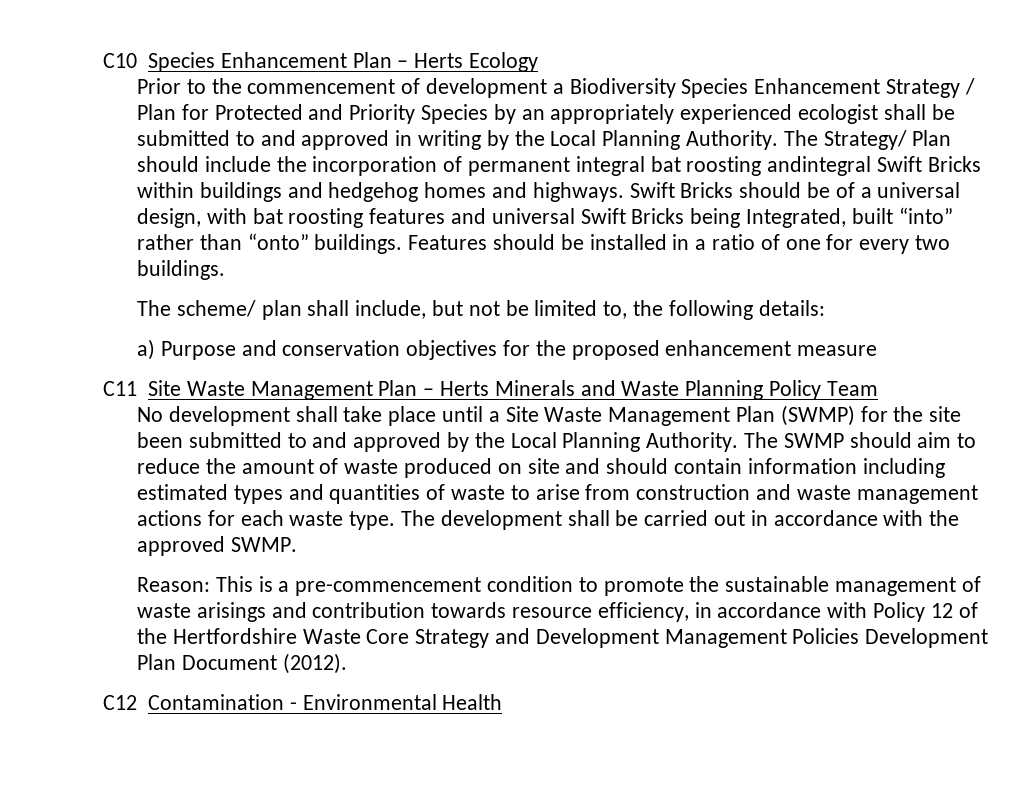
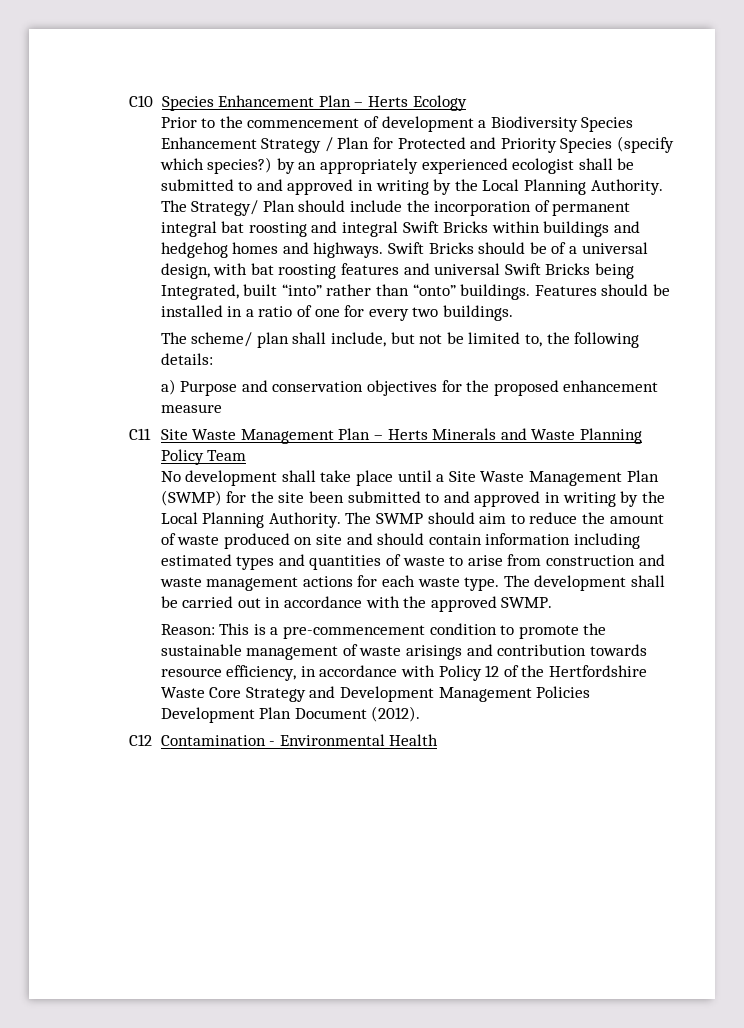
- Prior to the commencement of development a Biodiversity Species Enhancement Strategy / Plan for Protected and Priority Species by an appropriately experienced ecologist shall be submitted to and approved in writing by the Local Planning Authority.
+ Prior to the commencement of development a Biodiversity Species Enhancement Strategy / Plan for Protected and Priority Species (specify which species?) by an appropriately experienced ecologist shall be submitted to and approved in writing by the Local Planning Authority.
- The Strategy/ Plan should include the incorporation of permanent integral bat roosting andintegral Swift Bricks within buildings and hedgehog homes and highways.
+ The Strategy/ Plan should include the incorporation of permanent integral bat roosting and integral Swift Bricks within buildings and hedgehog homes and highways.
- No development shall take place until a Site Waste Management Plan (SWMP) for the site been submitted to and approved by the Local Planning Authority.
+ No development shall take place until a Site Waste Management Plan (SWMP) for the site been submitted to and approved in writing by the Local Planning Authority.

